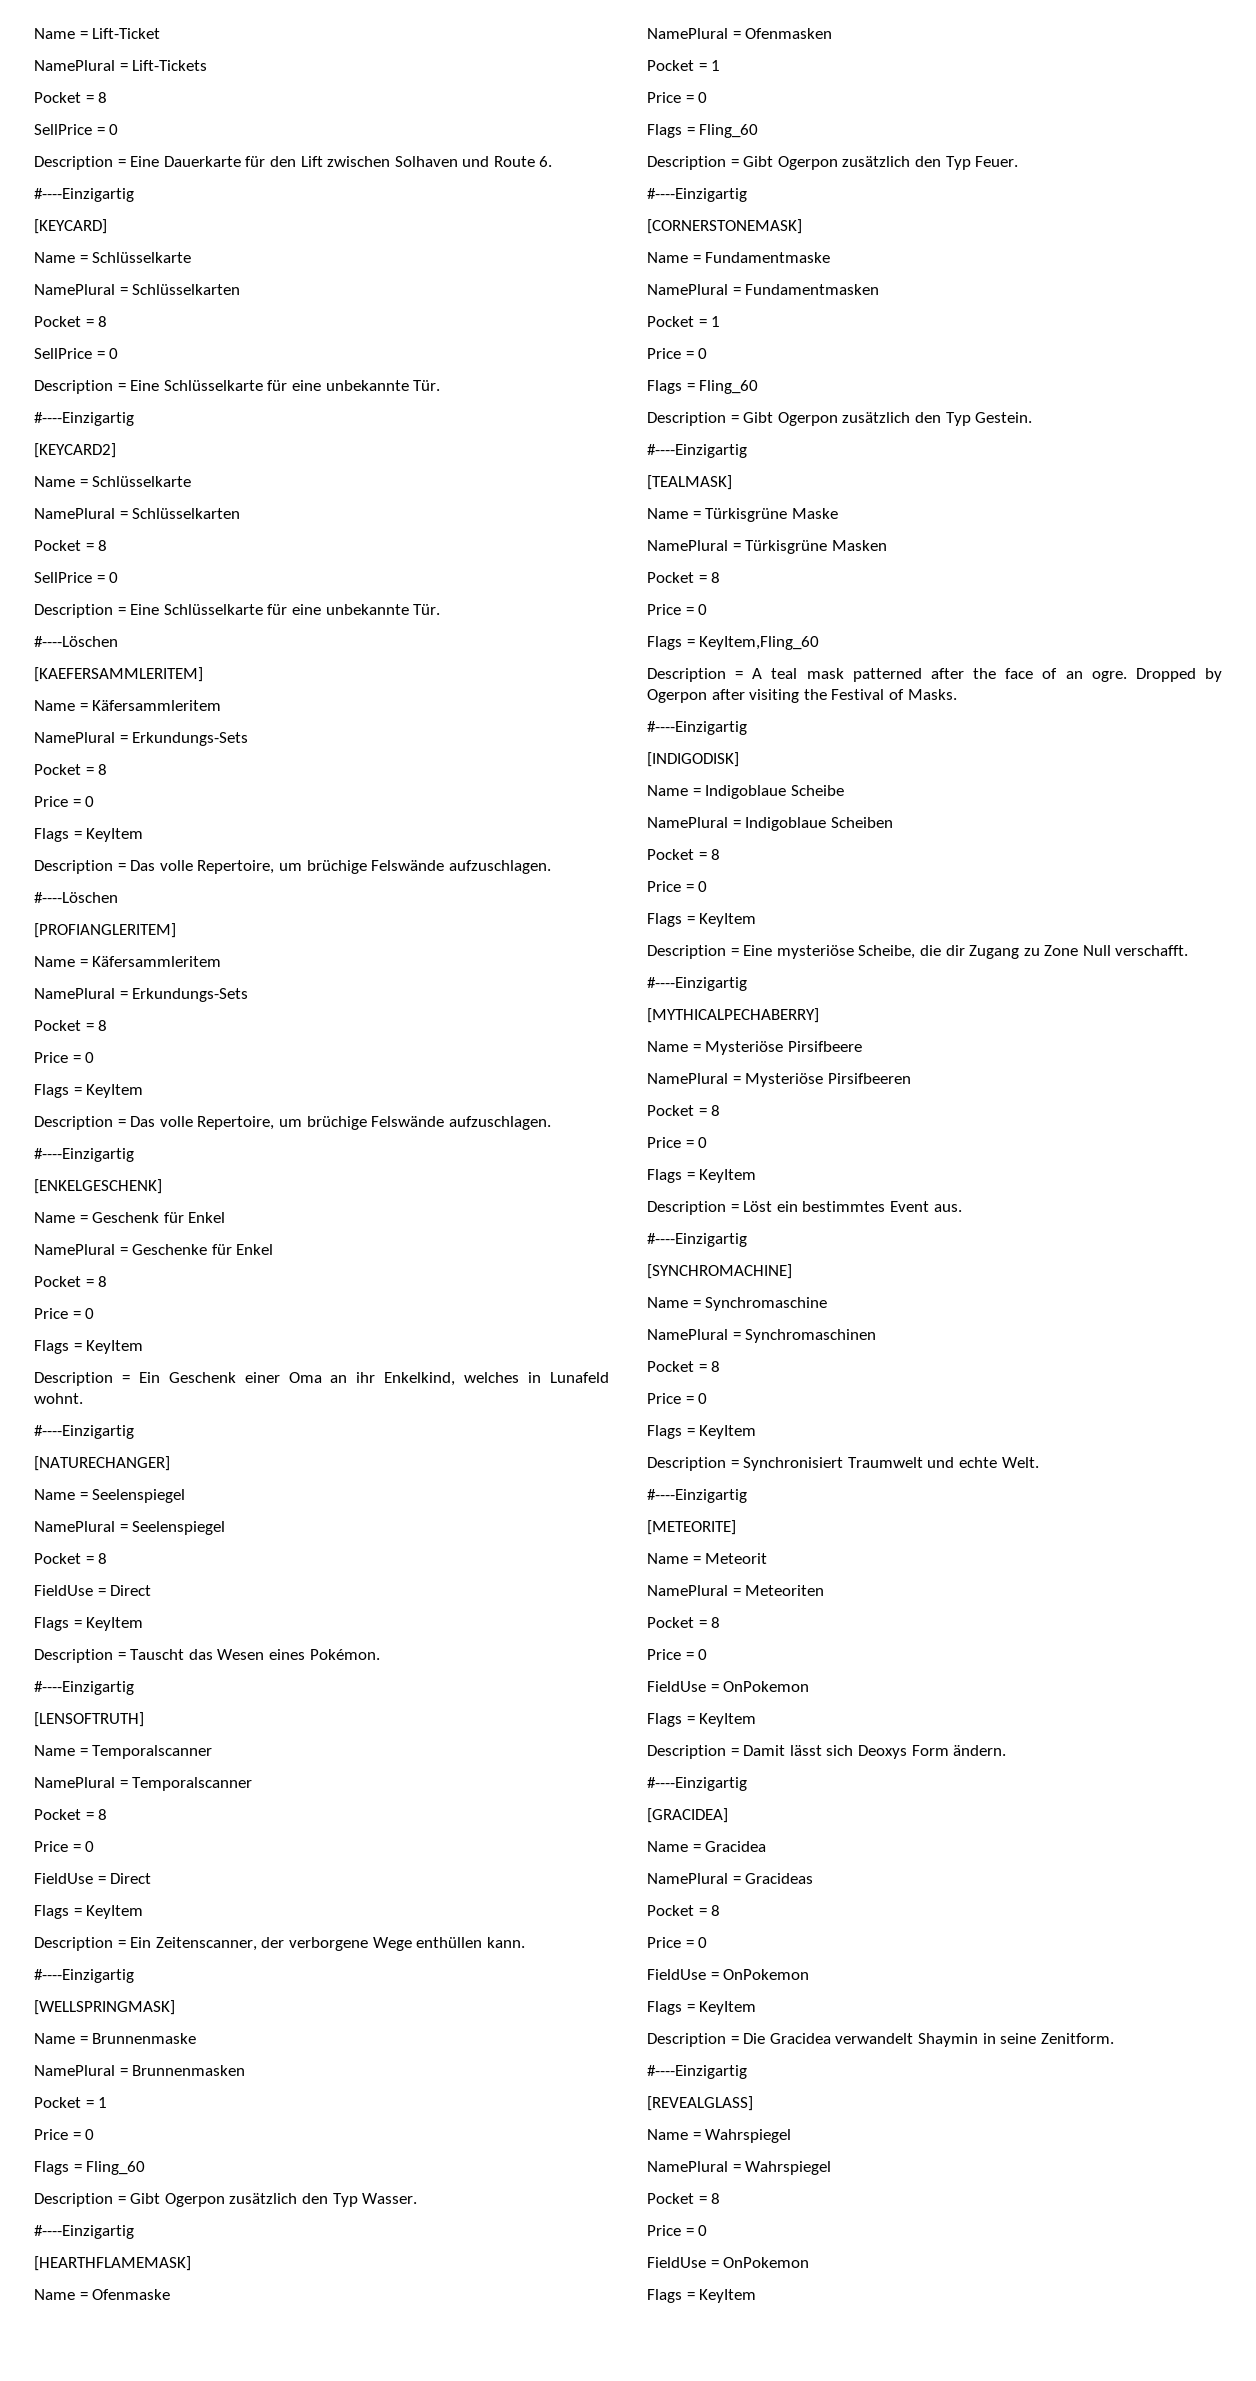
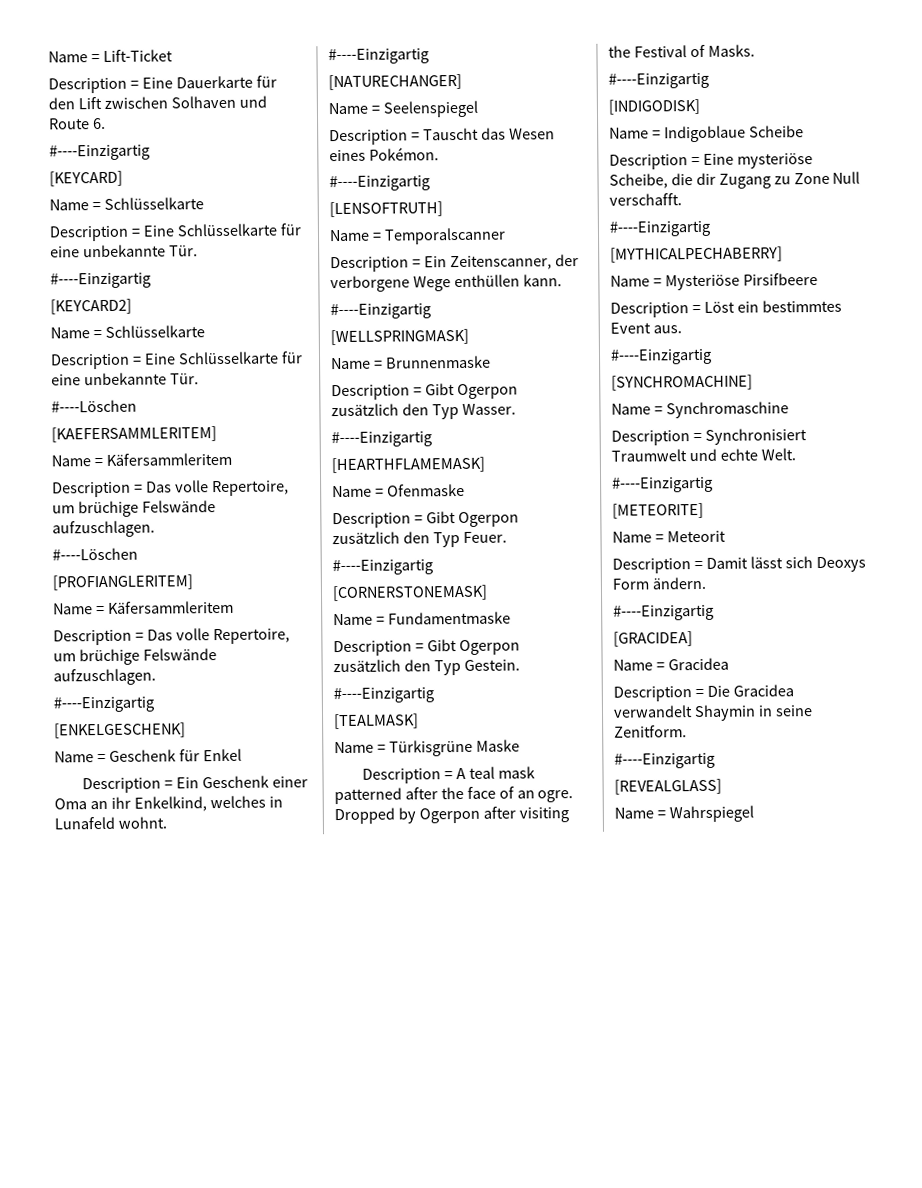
- NamePlural = Lift-Tickets
- Pocket = 8
- SellPrice = 0
  [KEYCARD]
  Name = Schlüsselkarte
- NamePlural = Schlüsselkarten
- Pocket = 8
- SellPrice = 0
  [KEYCARD2]
  Name = Schlüsselkarte
- NamePlural = Schlüsselkarten
- Pocket = 8
- SellPrice = 0
  [KAEFERSAMMLERITEM]
  Name = Käfersammleritem
- NamePlural = Erkundungs-Sets
- Pocket = 8
- Price = 0
- Flags = KeyItem
  [PROFIANGLERITEM]
  Name = Käfersammleritem
- NamePlural = Erkundungs-Sets
- Pocket = 8
- Price = 0
- Flags = KeyItem
- NamePlural = Geschenke für Enkel
- Pocket = 8
- Price = 0
- Flags = KeyItem
- NamePlural = Seelenspiegel
- Pocket = 8
- FieldUse = Direct
- Flags = KeyItem
- NamePlural = Temporalscanner
- Pocket = 8
- Price = 0
- FieldUse = Direct
- Flags = KeyItem
- NamePlural = Brunnenmasken
- Pocket = 1
- Price = 0
- Flags = Fling_60
- NamePlural = Ofenmasken
- Pocket = 1
- Price = 0
- Flags = Fling_60
- NamePlural = Fundamentmasken
- Pocket = 1
- Price = 0
- Flags = Fling_60
- NamePlural = Türkisgrüne Masken
- Pocket = 8
- Price = 0
- Flags = KeyItem,Fling_60
- NamePlural = Indigoblaue Scheiben
- Pocket = 8
- Price = 0
- Flags = KeyItem
- NamePlural = Mysteriöse Pirsifbeeren
- Pocket = 8
- Price = 0
- Flags = KeyItem
- NamePlural = Synchromaschinen
- Pocket = 8
- Price = 0
- Flags = KeyItem
- NamePlural = Meteoriten
- Pocket = 8
- Price = 0
- FieldUse = OnPokemon
- Flags = KeyItem
- NamePlural = Gracideas
- Pocket = 8
- Price = 0
- FieldUse = OnPokemon
- Flags = KeyItem
- NamePlural = Wahrspiegel
- Pocket = 8
- Price = 0
- FieldUse = OnPokemon
- Flags = KeyItem

